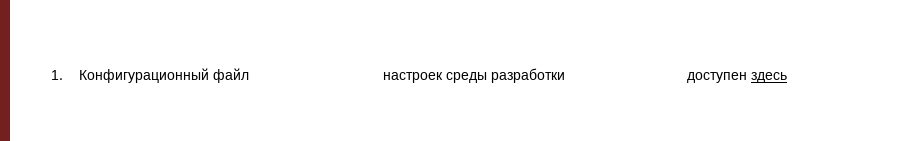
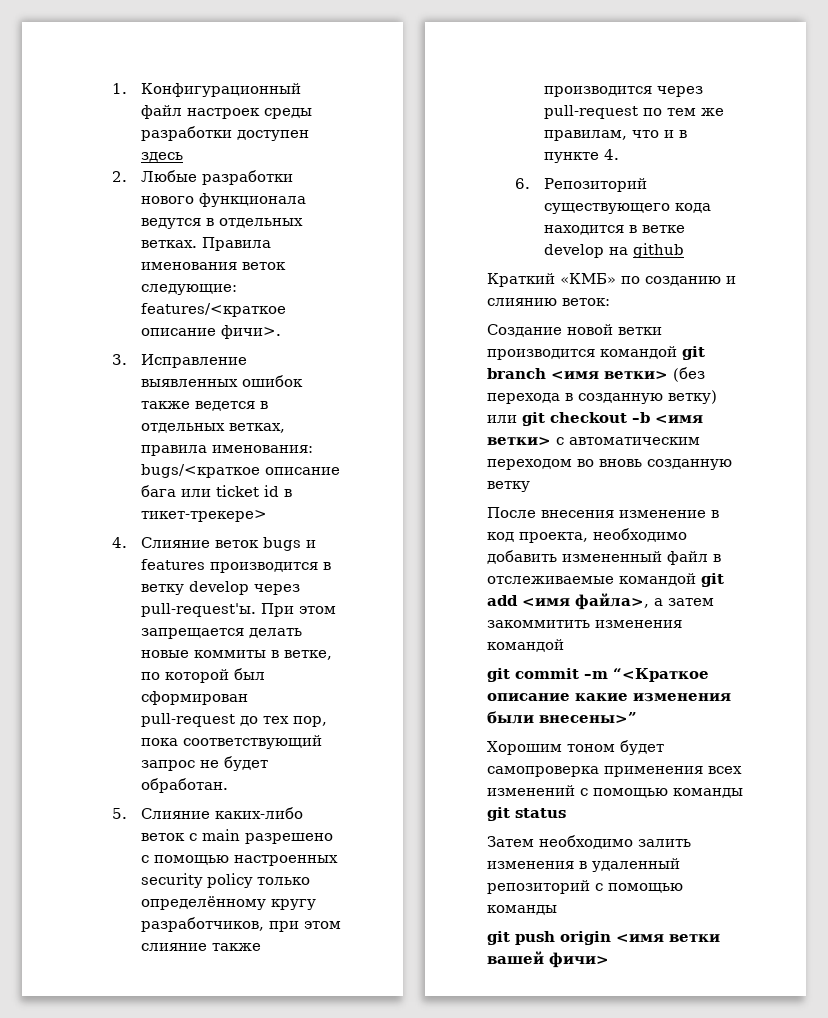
+ 2. Любые разработки нового функционала ведутся в отдельных ветках. Правила именования веток следующие: features/<краткое описание фичи>.
+ 3. Исправление выявленных ошибок также ведется в отдельных ветках, правила именования: bugs/<краткое описание бага или ticket id в тикет-трекере>
+ 4. Слияние веток bugs и features производится в ветку develop через pull-request'ы. При этом запрещается делать новые коммиты в ветке, по которой был сформирован pull-request до тех пор, пока соответствующий запрос не будет обработан.
+ 5. Слияние каких-либо веток с main разрешено с помощью настроенных security policy только определённому кругу разработчиков, при этом слияние также производится через pull-request по тем же правилам, что и в пункте 4.
+ 6. Репозиторий существующего кода находится в ветке develop на github
+ Краткий «КМБ» по созданию и слиянию веток:
+ Создание новой ветки производится командой git branch <имя ветки> (без перехода в созданную ветку) или git checkout –b <имя ветки> с автоматическим переходом во вновь созданную ветку
+ После внесения изменение в код проекта, необходимо добавить измененный файл в отслеживаемые командой git add <имя файла>, а затем закоммитить изменения командой
+ git commit –m “<Краткое описание какие изменения были внесены>”
+ Хорошим тоном будет самопроверка применения всех изменений с помощью команды git status
+ Затем необходимо залить изменения в удаленный репозиторий с помощью команды
+ git push origin <имя ветки вашей фичи>

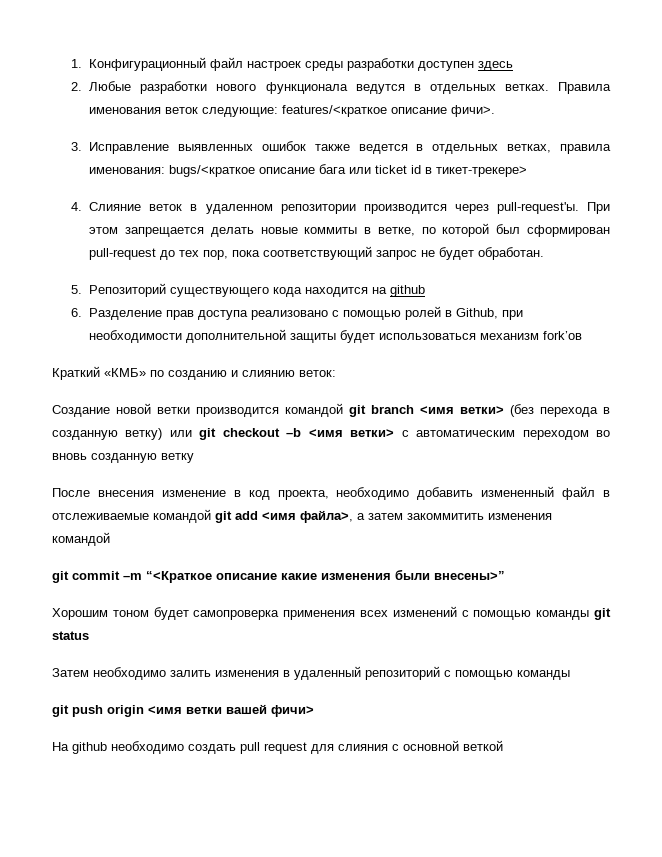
- 4. Слияние веток bugs и features производится в ветку develop через pull-request'ы.
+ 4. Слияние веток в удаленном репозитории производится через pull-request'ы.
- 5. Слияние каких-либо веток с main разрешено с помощью настроенных security policy только определённому кругу разработчиков, при этом слияние также производится через pull-request по тем же правилам, что и в пункте 4.
- 6. Репозиторий существующего кода находится в ветке develop на github
+ 5. Репозиторий существующего кода находится на github
+ 6. Разделение прав доступа реализовано c помощью ролей в Github, при необходимости дополнительной защиты будет использоваться механизм fork’ов
+ На github необходимо создать pull request для слияния с основной веткой

